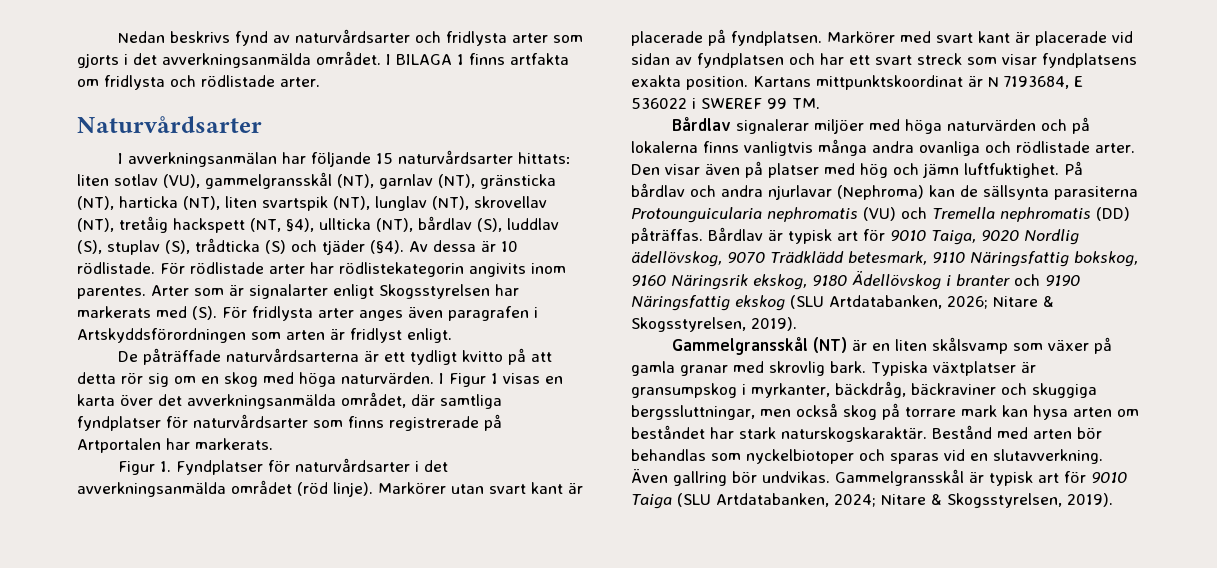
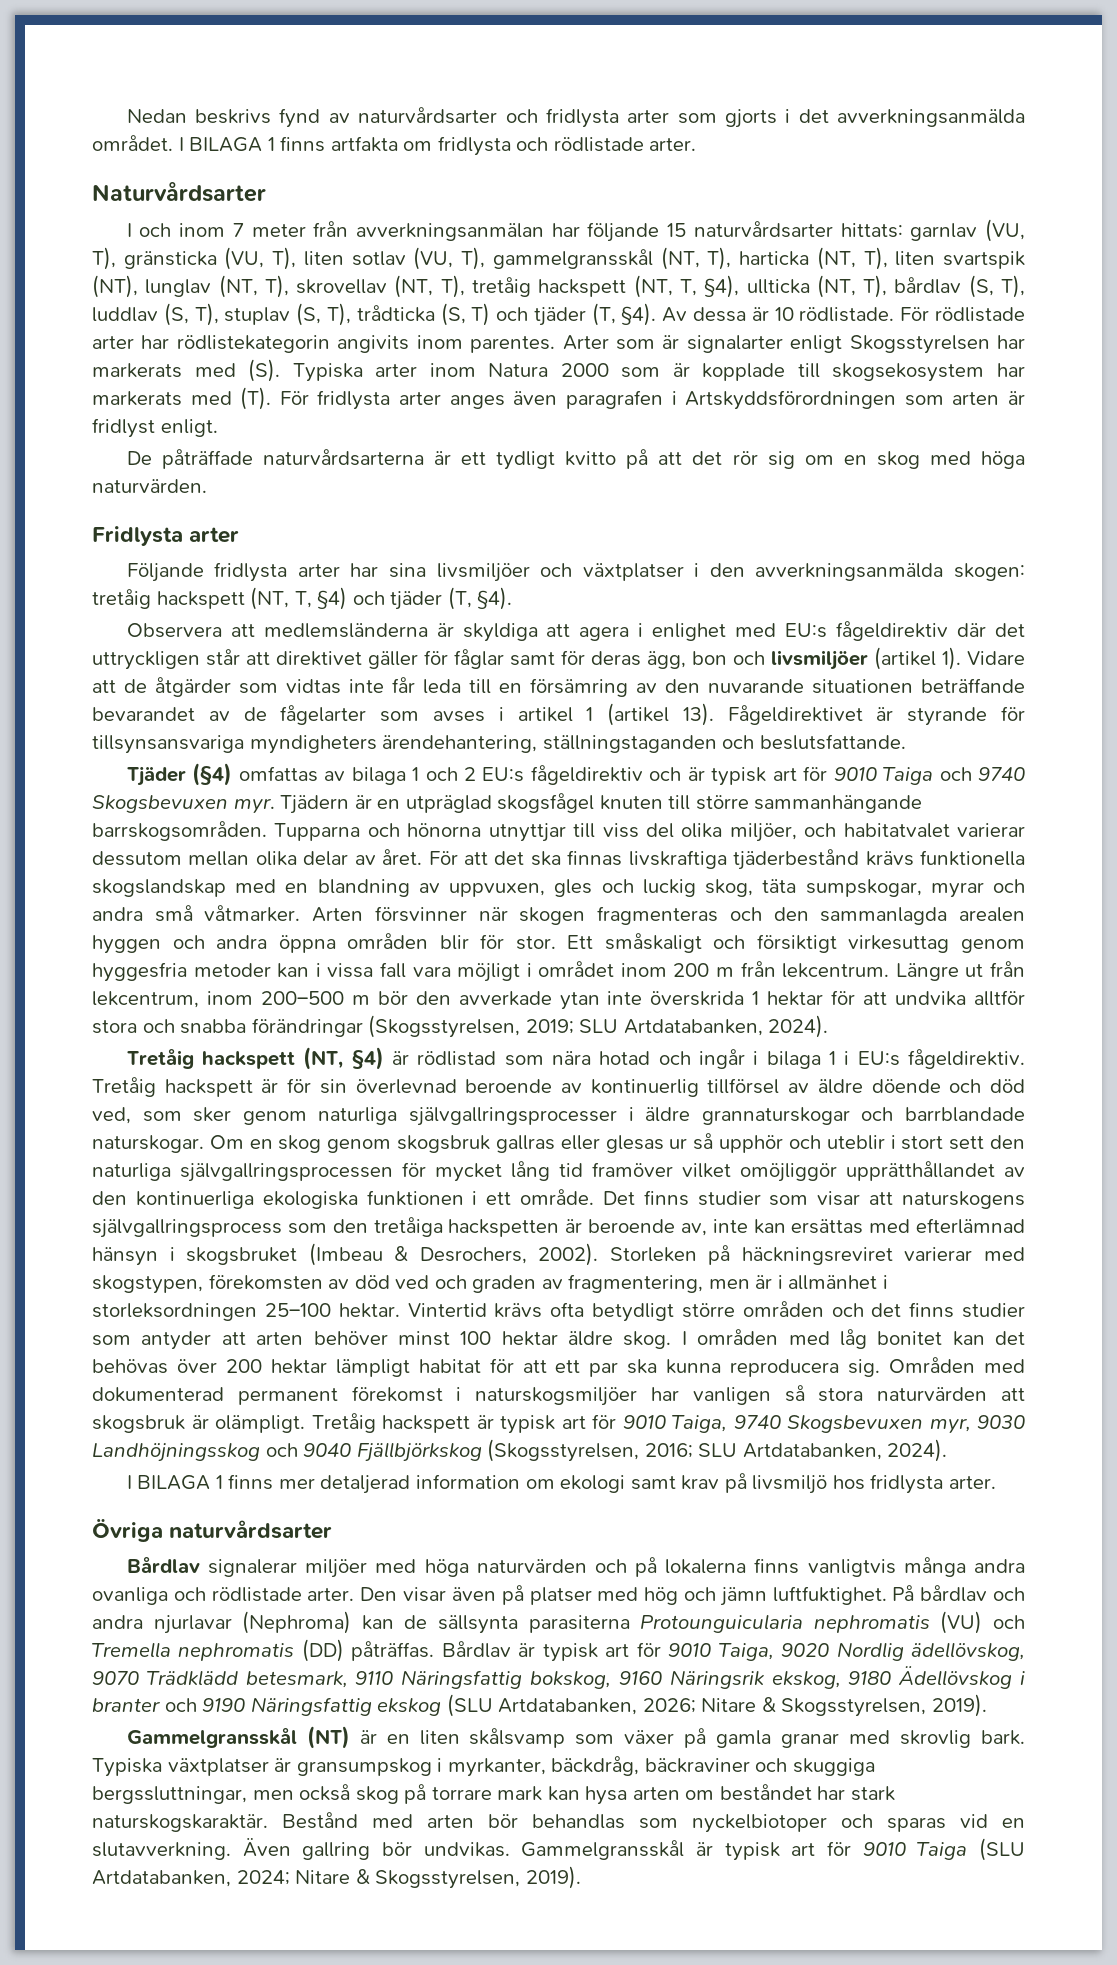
- I avverkningsanmälan har följande 15 naturvårdsarter hittats: liten sotlav (VU), gammelgransskål (NT), garnlav (NT), gränsticka (NT), harticka (NT), liten svartspik (NT), lunglav (NT), skrovellav (NT), tretåig hackspett (NT, §4), ullticka (NT), bårdlav (S), luddlav (S), stuplav (S), trådticka (S) och tjäder (§4).
+ I och inom 7 meter från avverkningsanmälan har följande 15 naturvårdsarter hittats: garnlav (VU, T), gränsticka (VU, T), liten sotlav (VU, T), gammelgransskål (NT, T), harticka (NT, T), liten svartspik (NT), lunglav (NT, T), skrovellav (NT, T), tretåig hackspett (NT, T, §4), ullticka (NT, T), bårdlav (S, T), luddlav (S, T), stuplav (S, T), trådticka (S, T) och tjäder (T, §4).
- Arter som är signalarter enligt Skogsstyrelsen har markerats med (S). För fridlysta arter anges även paragrafen i Artskyddsförordningen som arten är fridlyst enligt.
+ Arter som är signalarter enligt Skogsstyrelsen har markerats med (S). Typiska arter inom Natura 2000 som är kopplade till skogsekosystem har markerats med (T). För fridlysta arter anges även paragrafen i Artskyddsförordningen som arten är fridlyst enligt.
- De påträffade naturvårdsarterna är ett tydligt kvitto på att detta rör sig om en skog med höga naturvärden. I Figur 1 visas en karta över det avverkningsanmälda området, där samtliga fyndplatser för naturvårdsarter som finns registrerade på Artportalen har markerats.
- Figur 1. Fyndplatser för naturvårdsarter i det avverkningsanmälda området (röd linje). Markörer utan svart kant är placerade på fyndplatsen. Markörer med svart kant är placerade vid sidan av fyndplatsen och har ett svart streck som visar fyndplatsens exakta position. Kartans mittpunktskoordinat är N 7193684, E 536022 i SWEREF 99 TM.
+ De påträffade naturvårdsarterna är ett tydligt kvitto på att det rör sig om en skog med höga naturvärden.
+ Fridlysta arter
+ Följande fridlysta arter har sina livsmiljöer och växtplatser i den avverkningsanmälda skogen: tretåig hackspett (NT, T, §4) och tjäder (T, §4).
+ Observera att medlemsländerna är skyldiga att agera i enlighet med EU:s fågeldirektiv där det uttryckligen står att direktivet gäller för fåglar samt för deras ägg, bon och livsmiljöer (artikel 1). Vidare att de åtgärder som vidtas inte får leda till en försämring av den nuvarande situationen beträffande bevarandet av de fågelarter som avses i artikel 1 (artikel 13). Fågeldirektivet är styrande för tillsynsansvariga myndigheters ärendehantering, ställningstaganden och beslutsfattande.
+ Tjäder (§4) omfattas av bilaga 1 och 2 EU:s fågeldirektiv och är typisk art för 9010 Taiga och 9740 Skogsbevuxen myr. Tjädern är en utpräglad skogsfågel knuten till större sammanhängande barrskogsområden. Tupparna och hönorna utnyttjar till viss del olika miljöer, och habitatvalet varierar dessutom mellan olika delar av året. För att det ska finnas livskraftiga tjäderbestånd krävs funktionella skogslandskap med en blandning av uppvuxen, gles och luckig skog, täta sumpskogar, myrar och andra små våtmarker. Arten försvinner när skogen fragmenteras och den sammanlagda arealen hyggen och andra öppna områden blir för stor. Ett småskaligt och försiktigt virkesuttag genom hyggesfria metoder kan i vissa fall vara möjligt i området inom 200 m från lekcentrum. Längre ut från lekcentrum, inom 200–500 m bör den avverkade ytan inte överskrida 1 hektar för att undvika alltför stora och snabba förändringar (Skogsstyrelsen, 2019; SLU Artdatabanken, 2024).
+ Tretåig hackspett (NT, §4) är rödlistad som nära hotad och ingår i bilaga 1 i EU:s fågeldirektiv. Tretåig hackspett är för sin överlevnad beroende av kontinuerlig tillförsel av äldre döende och död ved, som sker genom naturliga självgallringsprocesser i äldre grannaturskogar och barrblandade naturskogar. Om en skog genom skogsbruk gallras eller glesas ur så upphör och uteblir i stort sett den naturliga självgallringsprocessen för mycket lång tid framöver vilket omöjliggör upprätthållandet av den kontinuerliga ekologiska funktionen i ett område. Det finns studier som visar att naturskogens självgallringsprocess som den tretåiga hackspetten är beroende av, inte kan ersättas med efterlämnad hänsyn i skogsbruket (Imbeau & Desrochers, 2002). Storleken på häckningsreviret varierar med skogstypen, förekomsten av död ved och graden av fragmentering, men är i allmänhet i storleksordningen 25–100 hektar. Vintertid krävs ofta betydligt större områden och det finns studier som antyder att arten behöver minst 100 hektar äldre skog. I områden med låg bonitet kan det behövas över 200 hektar lämpligt habitat för att ett par ska kunna reproducera sig. Områden med dokumenterad permanent förekomst i naturskogsmiljöer har vanligen så stora naturvärden att skogsbruk är olämpligt. Tretåig hackspett är typisk art för 9010 Taiga, 9740 Skogsbevuxen myr, 9030 Landhöjningsskog och 9040 Fjällbjörkskog (Skogsstyrelsen, 2016; SLU Artdatabanken, 2024).
+ I BILAGA 1 finns mer detaljerad information om ekologi samt krav på livsmiljö hos fridlysta arter.
+ Övriga naturvårdsarter

